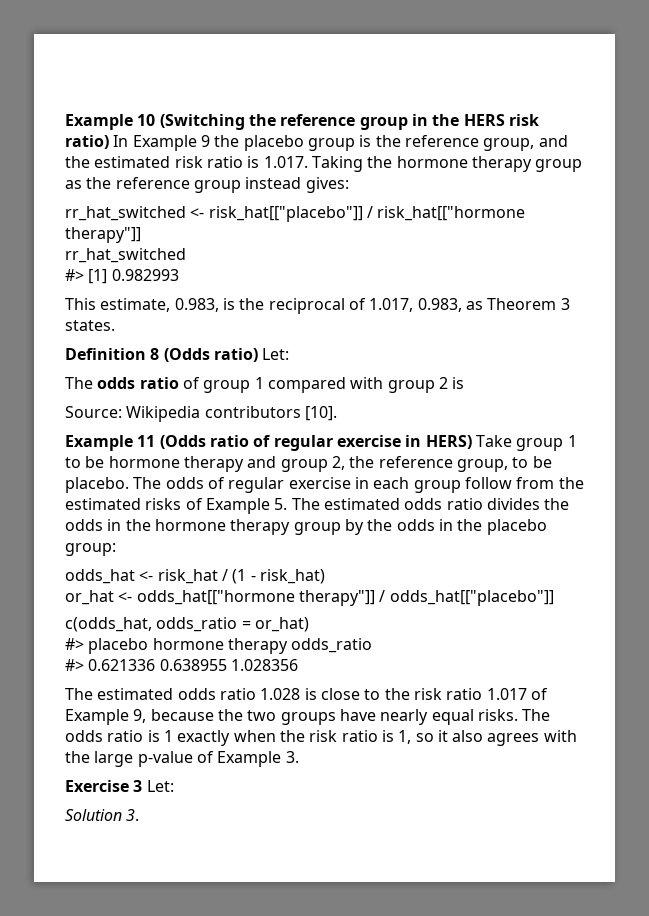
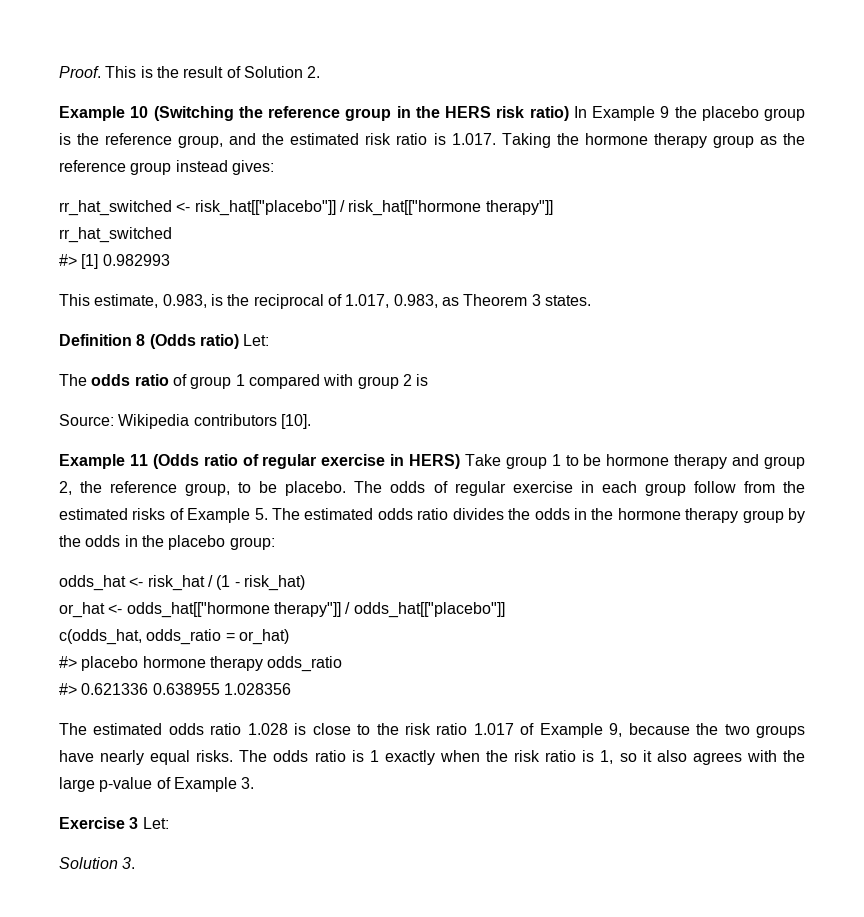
+ Proof. This is the result of Solution 2.

